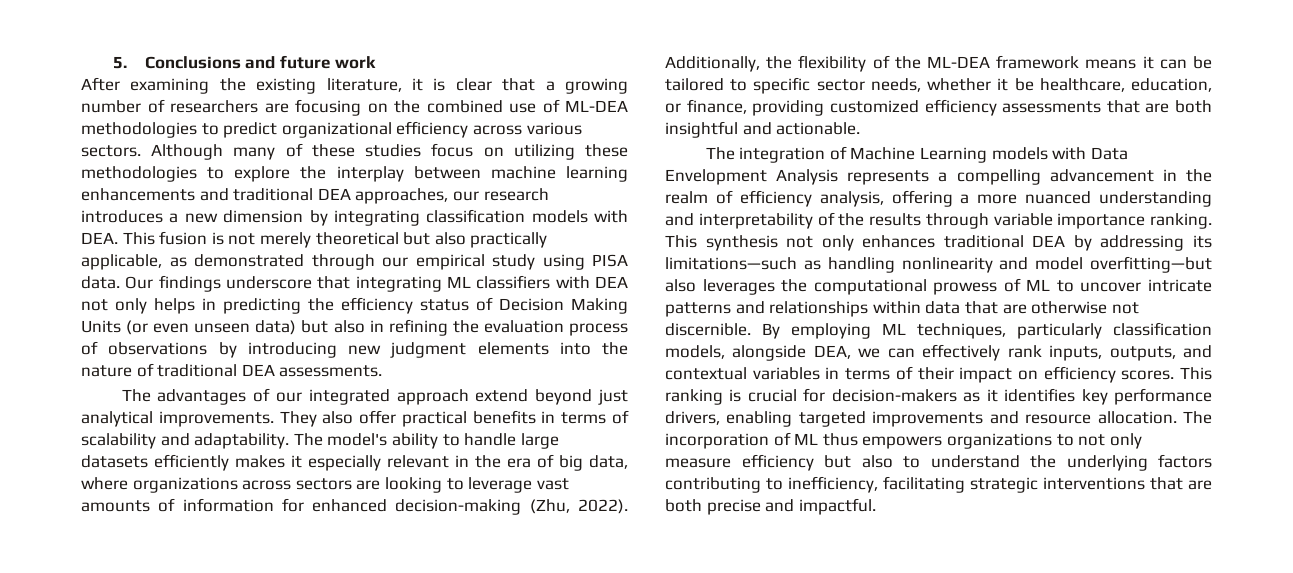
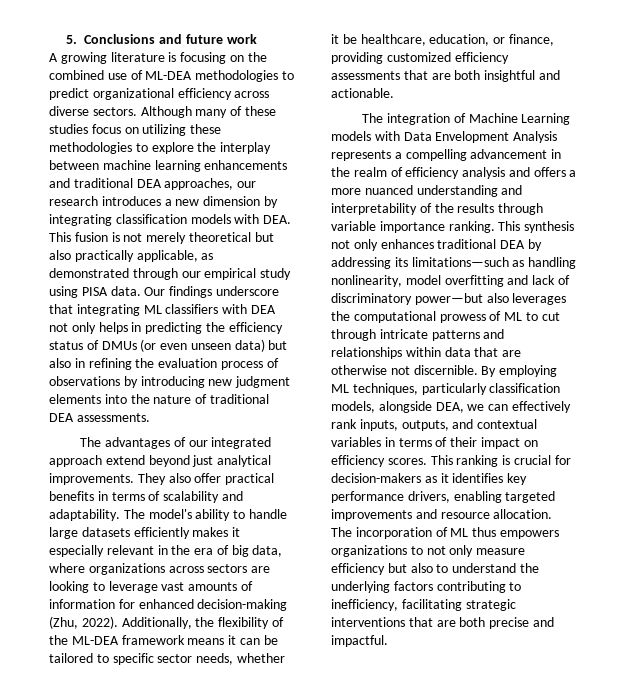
- After examining the existing literature, it is clear that a growing number of researchers are focusing on the combined use of ML-DEA methodologies to predict organizational efficiency across various sectors.
+ A growing literature is focusing on the combined use of ML-DEA methodologies to predict organizational efficiency across diverse sectors.
- Our findings underscore that integrating ML classifiers with DEA not only helps in predicting the efficiency status of Decision Making Units (or even unseen data) but also in refining the evaluation process of observations by introducing new judgment elements into the nature of traditional DEA assessments.
+ Our findings underscore that integrating ML classifiers with DEA not only helps in predicting the efficiency status of DMUs (or even unseen data) but also in refining the evaluation process of observations by introducing new judgment elements into the nature of traditional DEA assessments.
- The integration of Machine Learning models with Data Envelopment Analysis represents a compelling advancement in the realm of efficiency analysis, offering a more nuanced understanding and interpretability of the results through variable importance ranking.
+ The integration of Machine Learning models with Data Envelopment Analysis represents a compelling advancement in the realm of efficiency analysis and offers a more nuanced understanding and interpretability of the results through variable importance ranking.
- This synthesis not only enhances traditional DEA by addressing its limitations—such as handling nonlinearity and model overfitting—but also leverages the computational prowess of ML to uncover intricate patterns and relationships within data that are otherwise not discernible.
+ This synthesis not only enhances traditional DEA by addressing its limitations—such as handling nonlinearity, model overfitting and lack of discriminatory power—but also leverages the computational prowess of ML to cut through intricate patterns and relationships within data that are otherwise not discernible.

